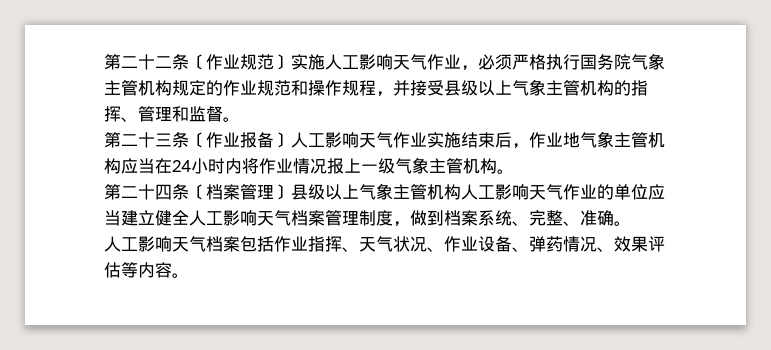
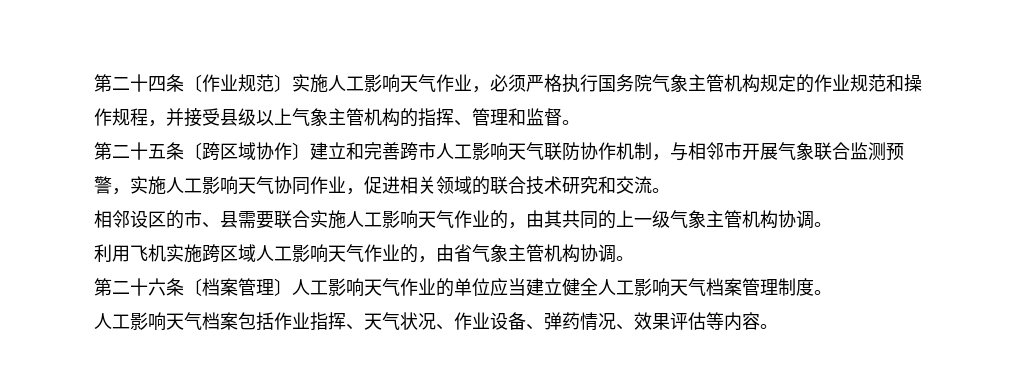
- 第二十二条〔作业规范〕实施人工影响天气作业，必须严格执行国务院气象主管机构规定的作业规范和操作规程，并接受县级以上气象主管机构的指挥、管理和监督。
+ 第二十四条〔作业规范〕实施人工影响天气作业，必须严格执行国务院气象主管机构规定的作业规范和操作规程，并接受县级以上气象主管机构的指挥、管理和监督。
- 第二十三条〔作业报备〕人工影响天气作业实施结束后，作业地气象主管机构应当在24小时内将作业情况报上一级气象主管机构。
- 第二十四条〔档案管理〕县级以上气象主管机构人工影响天气作业的单位应当建立健全人工影响天气档案管理制度，做到档案系统、完整、准确。
+ 第二十五条〔跨区域协作〕建立和完善跨市人工影响天气联防协作机制，与相邻市开展气象联合监测预警，实施人工影响天气协同作业，促进相关领域的联合技术研究和交流。
+ 相邻设区的市、县需要联合实施人工影响天气作业的，由其共同的上一级气象主管机构协调。
+ 利用飞机实施跨区域人工影响天气作业的，由省气象主管机构协调。
+ 第二十六条〔档案管理〕人工影响天气作业的单位应当建立健全人工影响天气档案管理制度。

